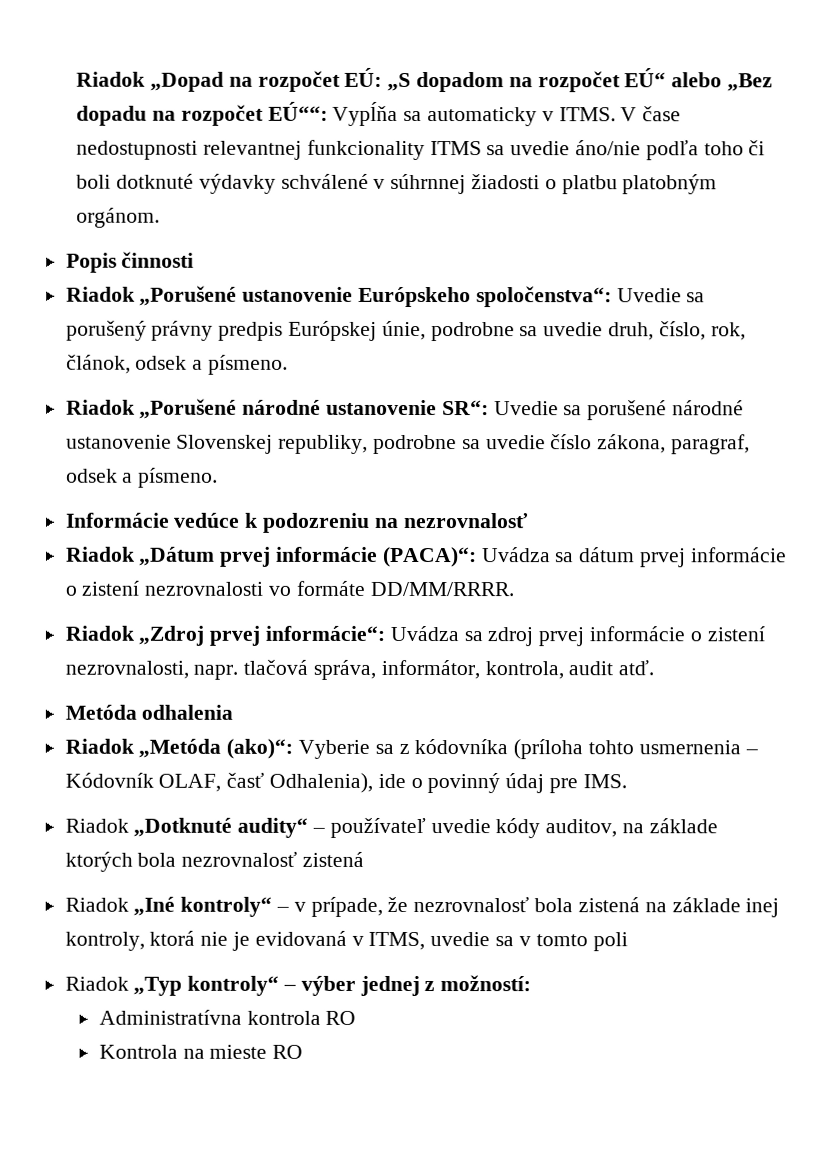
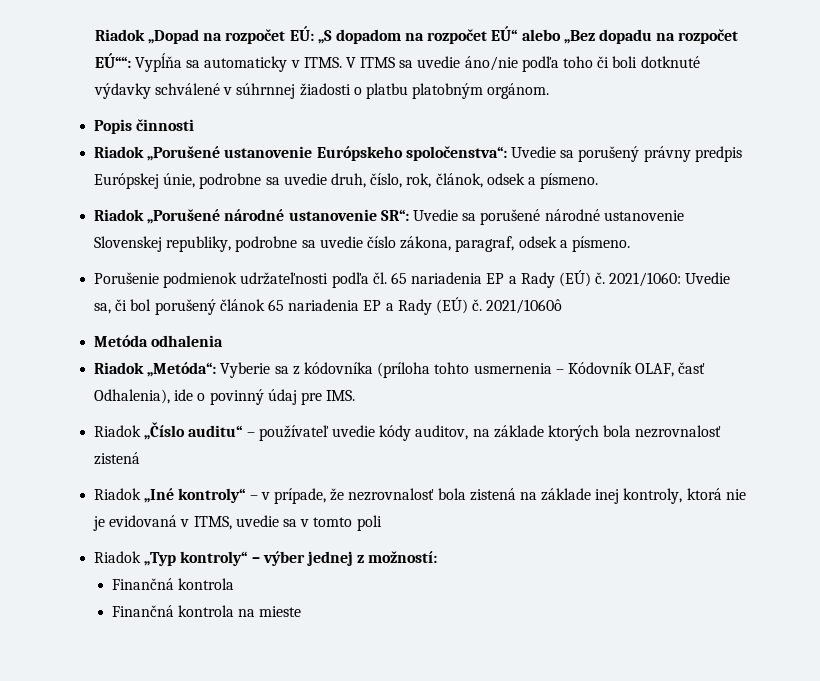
- V čase nedostupnosti relevantnej funkcionality ITMS sa uvedie áno/nie podľa toho či boli dotknuté výdavky schválené v súhrnnej žiadosti o platbu platobným orgánom.
+ V ITMS sa uvedie áno/nie podľa toho či boli dotknuté výdavky schválené v súhrnnej žiadosti o platbu platobným orgánom.
- Informácie vedúce k podozreniu na nezrovnalosť
- Riadok „Dátum prvej informácie (PACA)“: Uvádza sa dátum prvej informácie o zistení nezrovnalosti vo formáte DD/MM/RRRR.
- Riadok „Zdroj prvej informácie“: Uvádza sa zdroj prvej informácie o zistení nezrovnalosti, napr. tlačová správa, informátor, kontrola, audit atď.
+ Porušenie podmienok udržateľnosti podľa čl. 65 nariadenia EP a Rady (EÚ) č. 2021/1060: Uvedie sa, či bol porušený článok 65 nariadenia EP a Rady (EÚ) č. 2021/1060ô
- Riadok „Metóda (ako)“: Vyberie sa z kódovníka (príloha tohto usmernenia – Kódovník OLAF, časť Odhalenia), ide o povinný údaj pre IMS.
+ Riadok „Metóda“: Vyberie sa z kódovníka (príloha tohto usmernenia – Kódovník OLAF, časť Odhalenia), ide o povinný údaj pre IMS.
- Riadok „Dotknuté audity“ – používateľ uvedie kódy auditov, na základe ktorých bola nezrovnalosť zistená
+ Riadok „Číslo auditu“ – používateľ uvedie kódy auditov, na základe ktorých bola nezrovnalosť zistená
  Riadok „Typ kontroly“ – výber jednej z možností:
- Administratívna kontrola RO
- Kontrola na mieste RO
+ Finančná kontrola
+ Finančná kontrola na mieste

